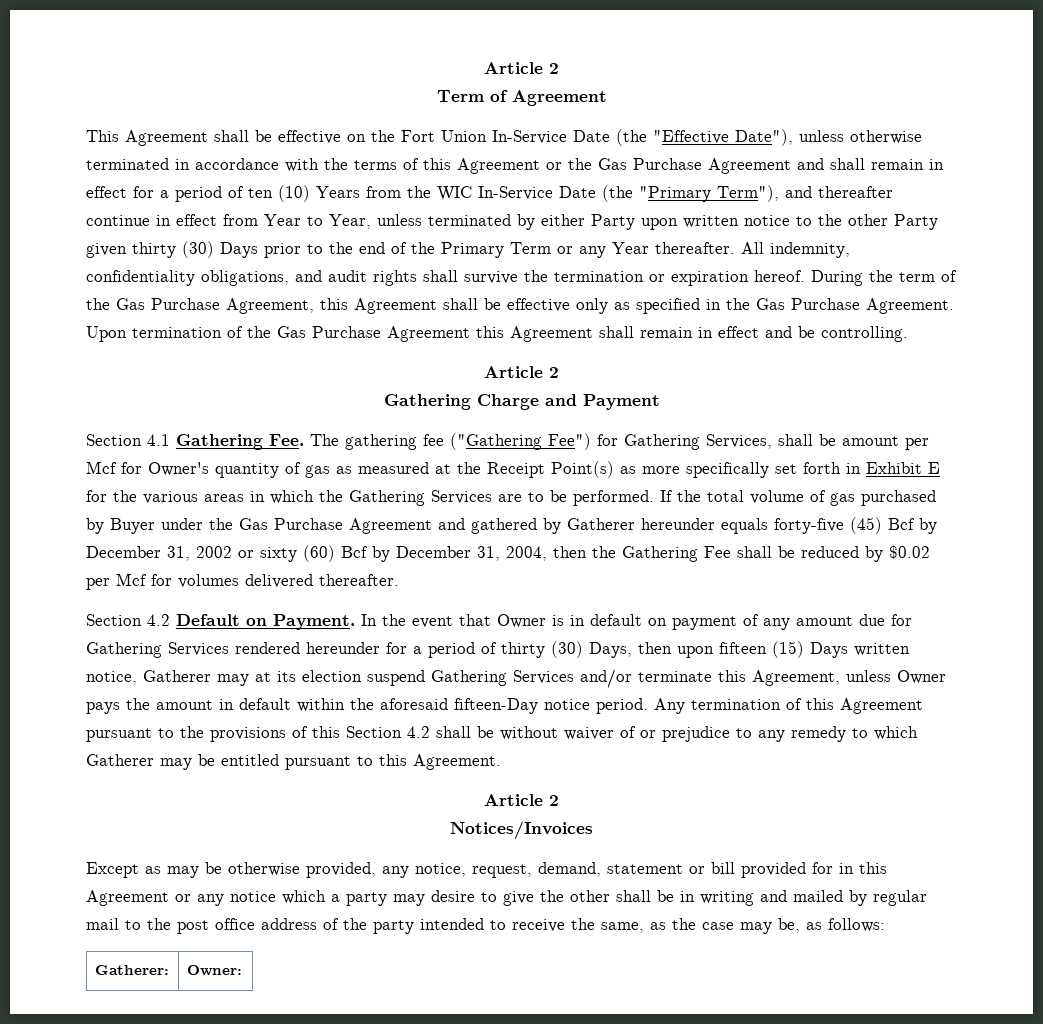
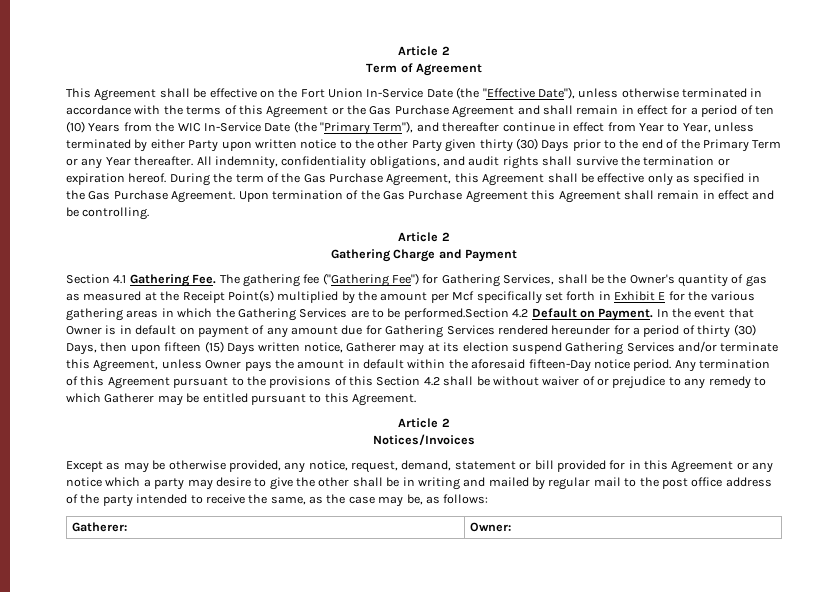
- Section 4.1 Gathering Fee. The gathering fee ("Gathering Fee") for Gathering Services, shall be amount per Mcf for Owner's quantity of gas as measured at the Receipt Point(s) as more specifically set forth in Exhibit E for the various areas in which the Gathering Services are to be performed. If the total volume of gas purchased by Buyer under the Gas Purchase Agreement and gathered by Gatherer hereunder equals forty-five (45) Bcf by December 31, 2002 or sixty (60) Bcf by December 31, 2004, then the Gathering Fee shall be reduced by $0.02 per Mcf for volumes delivered thereafter.
- Section 4.2 Default on Payment.
+ Section 4.1 Gathering Fee. The gathering fee ("Gathering Fee") for Gathering Services, shall be the Owner's quantity of gas as measured at the Receipt Point(s) multiplied by the amount per Mcf specifically set forth in Exhibit E for the various gathering areas in which the Gathering Services are to be performed.Section 4.2 Default on Payment.

